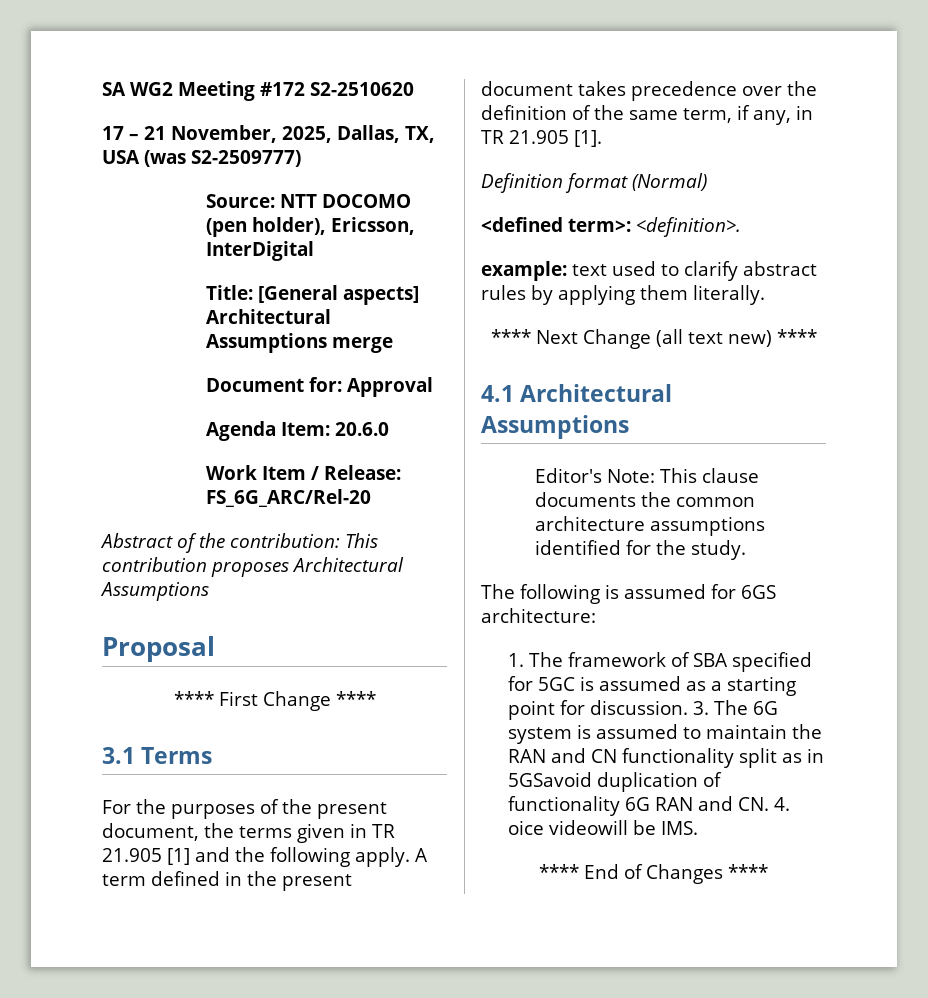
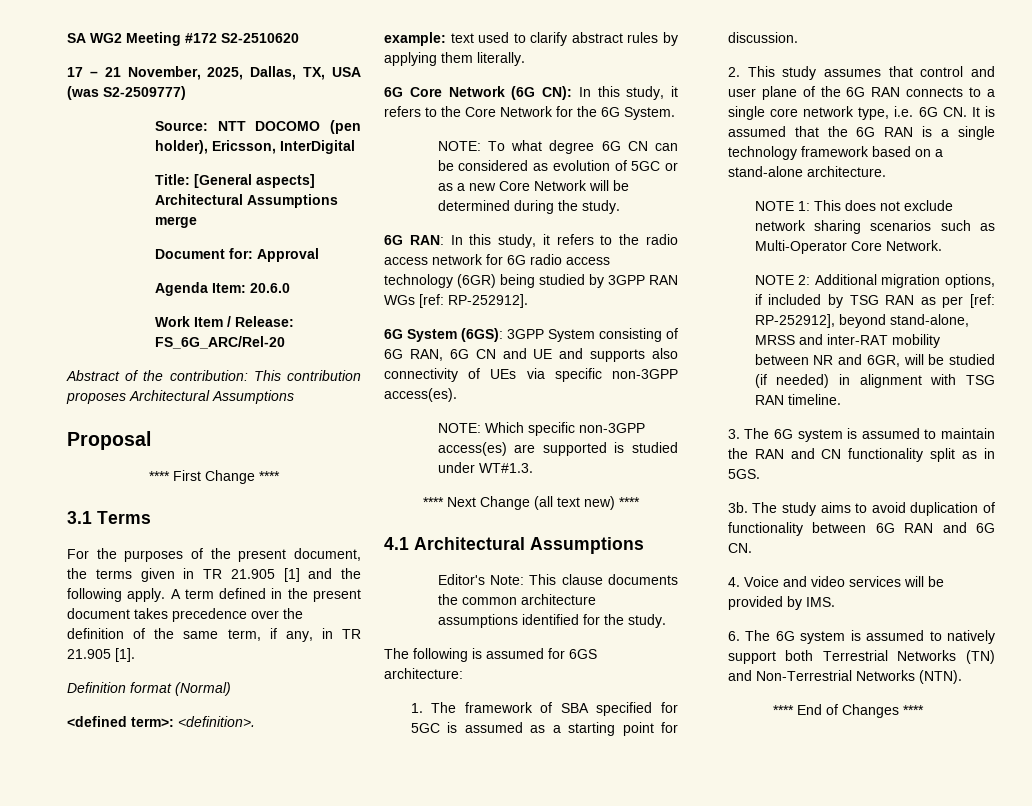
+ 6G Core Network (6G CN): In this study, it refers to the Core Network for the 6G System.
+ NOTE: To what degree 6G CN can be considered as evolution of 5GC or as a new Core Network will be determined during the study.
+ 6G RAN: In this study, it refers to the radio access network for 6G radio access technology (6GR) being studied by 3GPP RAN WGs [ref: RP-252912].
+ 6G System (6GS): 3GPP System consisting of 6G RAN, 6G CN and UE and supports also connectivity of UEs via specific non-3GPP access(es).
+ NOTE: Which specific non-3GPP access(es) are supported is studied under WT#1.3.
- 1. The framework of SBA specified for 5GC is assumed as a starting point for discussion. 3. The 6G system is assumed to maintain the RAN and CN functionality split as in 5GSavoid duplication of functionality 6G RAN and CN. 4. oice videowill be IMS.
+ 1. The framework of SBA specified for 5GC is assumed as a starting point for discussion.
+ 2. This study assumes that control and user plane of the 6G RAN connects to a single core network type, i.e. 6G CN. It is assumed that the 6G RAN is a single technology framework based on a stand-alone architecture.
+ NOTE 1: This does not exclude network sharing scenarios such as Multi-Operator Core Network.
+ NOTE 2: Additional migration options, if included by TSG RAN as per [ref: RP-252912], beyond stand-alone, MRSS and inter-RAT mobility between NR and 6GR, will be studied (if needed) in alignment with TSG RAN timeline.
+ 3. The 6G system is assumed to maintain the RAN and CN functionality split as in 5GS.
+ 3b. The study aims to avoid duplication of functionality between 6G RAN and 6G CN.
+ 4. Voice and video services will be provided by IMS.
+ 6. The 6G system is assumed to natively support both Terrestrial Networks (TN) and Non-Terrestrial Networks (NTN).

